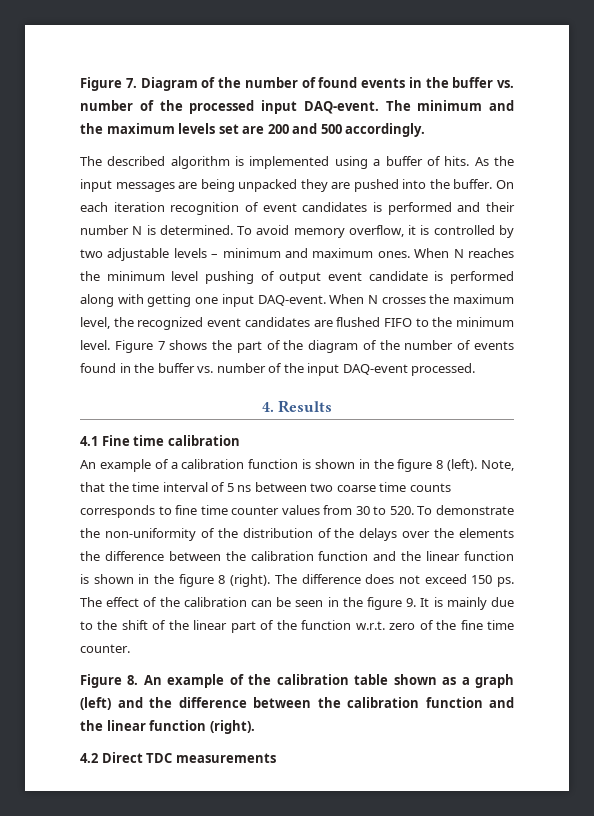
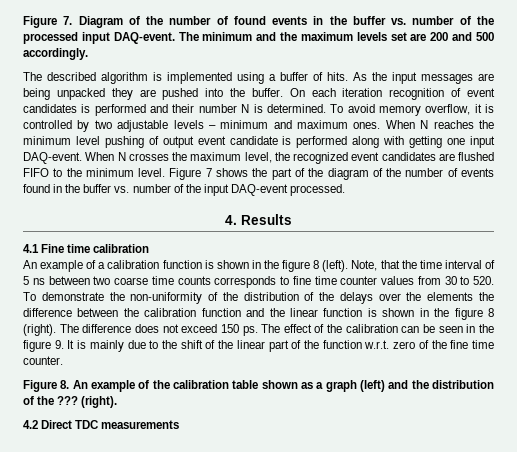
- Figure 8. An example of the calibration table shown as a graph (left) and the difference between the calibration function and the linear function (right).
+ Figure 8. An example of the calibration table shown as a graph (left) and the distribution of the ??? (right).

